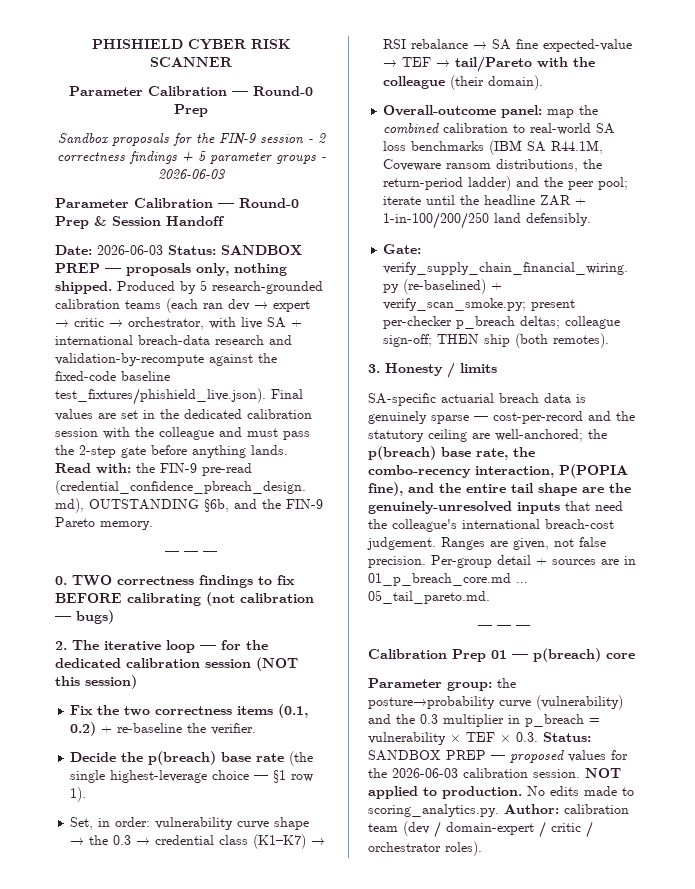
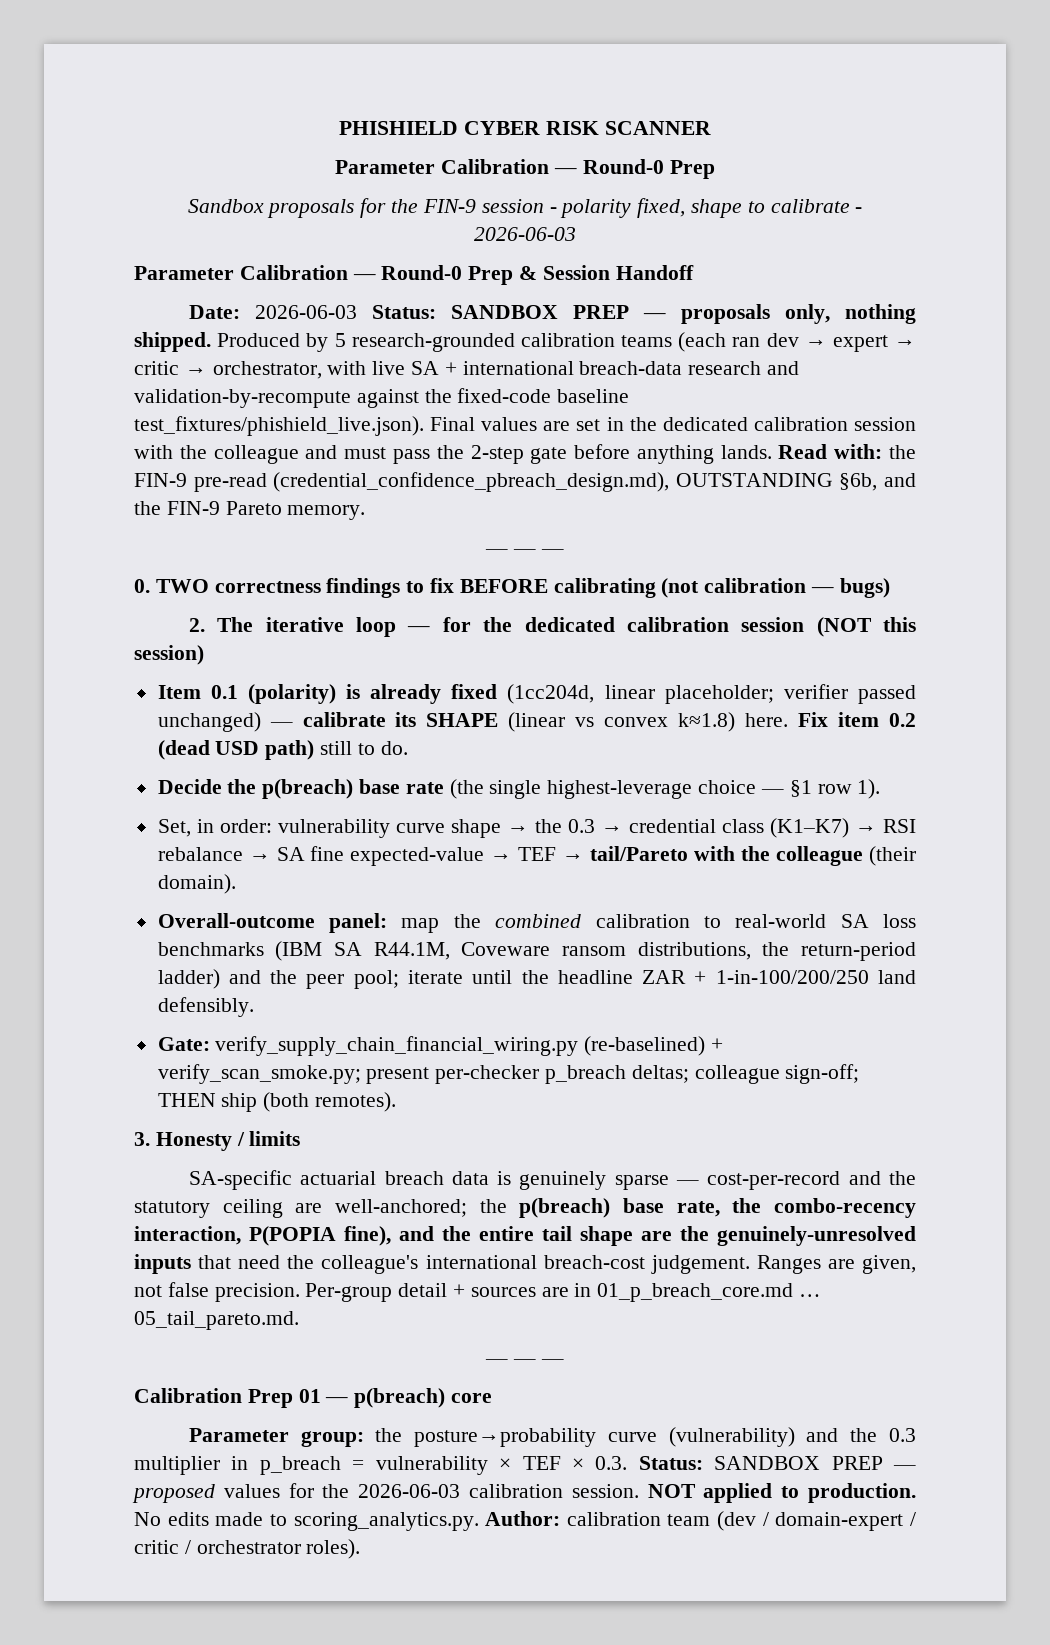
- Sandbox proposals for the FIN-9 session - 2 correctness findings + 5 parameter groups - 2026-06-03
+ Sandbox proposals for the FIN-9 session - polarity fixed, shape to calibrate - 2026-06-03
- Fix the two correctness items (0.1, 0.2) + re-baseline the verifier.
+ Item 0.1 (polarity) is already fixed (1cc204d, linear placeholder; verifier passed unchanged) — calibrate its SHAPE (linear vs convex k≈1.8) here. Fix item 0.2 (dead USD path) still to do.

